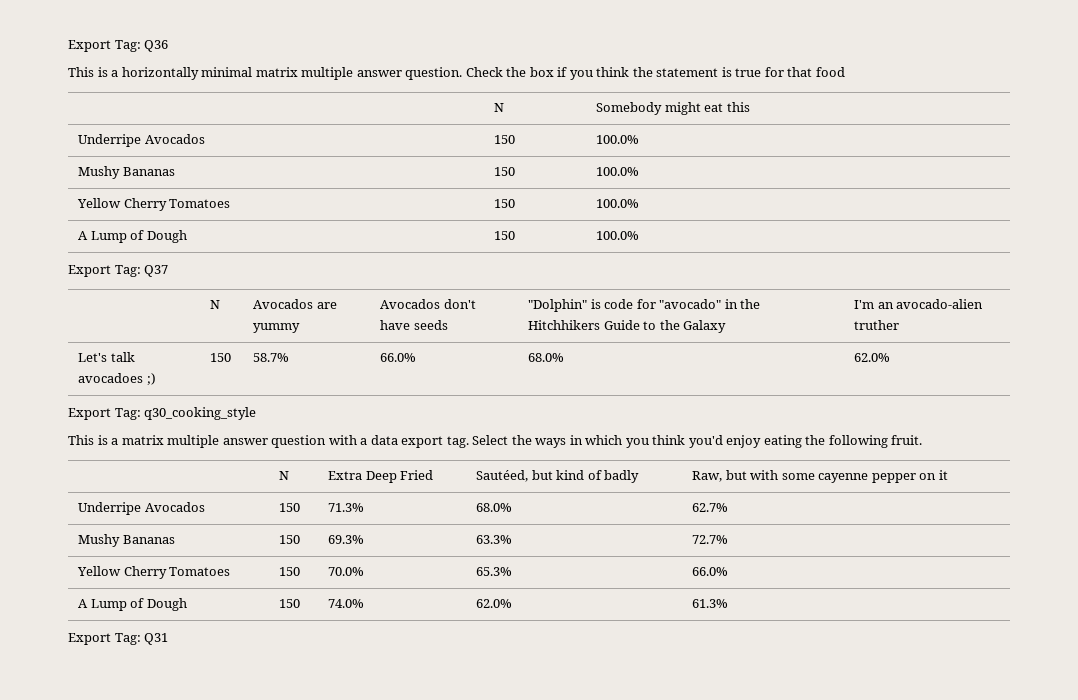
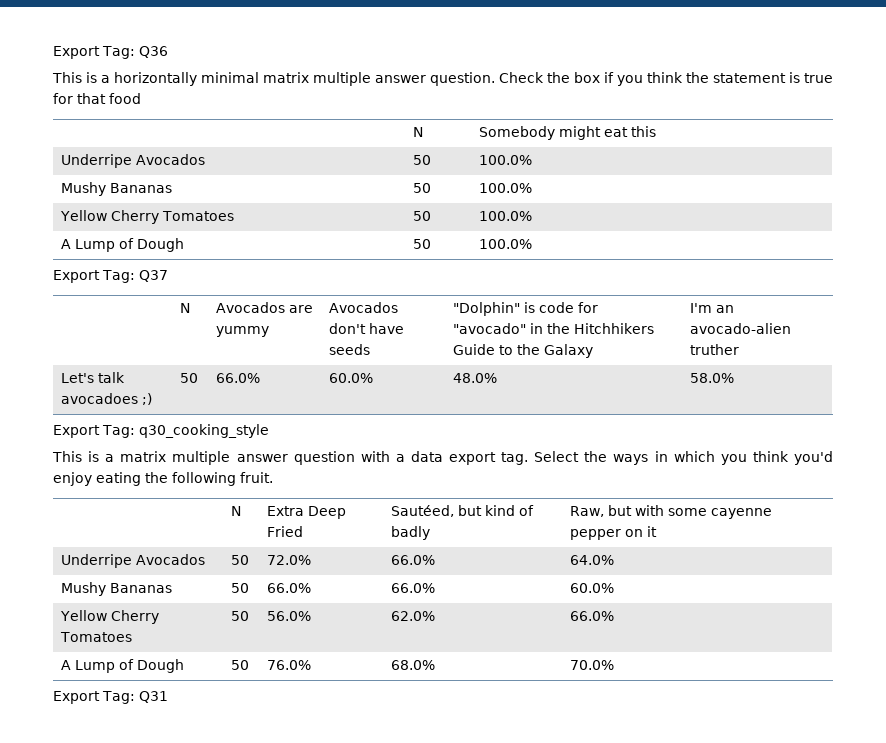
- Underripe Avocados | 150 | 100.0%
+ Underripe Avocados | 50 | 100.0%
- Mushy Bananas | 150 | 100.0%
+ Mushy Bananas | 50 | 100.0%
- Yellow Cherry Tomatoes | 150 | 100.0%
+ Yellow Cherry Tomatoes | 50 | 100.0%
- A Lump of Dough | 150 | 100.0%
+ A Lump of Dough | 50 | 100.0%
- Let's talk avocadoes ;) | 150 | 58.7% | 66.0% | 68.0% | 62.0%
+ Let's talk avocadoes ;) | 50 | 66.0% | 60.0% | 48.0% | 58.0%
- Underripe Avocados | 150 | 71.3% | 68.0% | 62.7%
- Mushy Bananas | 150 | 69.3% | 63.3% | 72.7%
- Yellow Cherry Tomatoes | 150 | 70.0% | 65.3% | 66.0%
+ Underripe Avocados | 50 | 72.0% | 66.0% | 64.0%
+ Mushy Bananas | 50 | 66.0% | 66.0% | 60.0%
+ Yellow Cherry Tomatoes | 50 | 56.0% | 62.0% | 66.0%
- A Lump of Dough | 150 | 74.0% | 62.0% | 61.3%
+ A Lump of Dough | 50 | 76.0% | 68.0% | 70.0%

